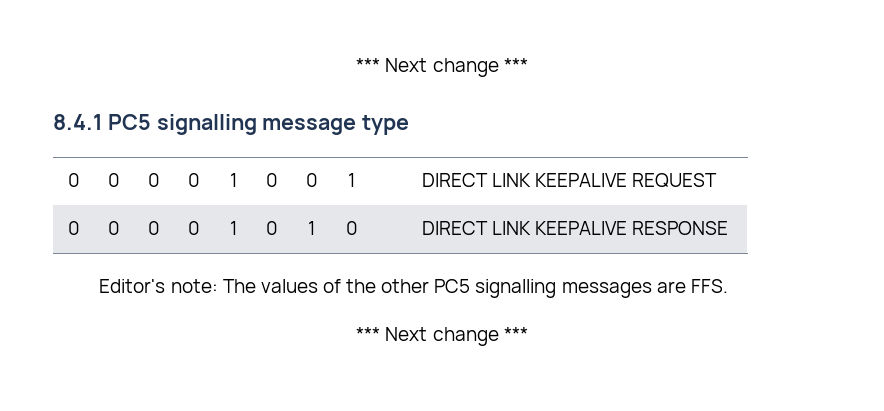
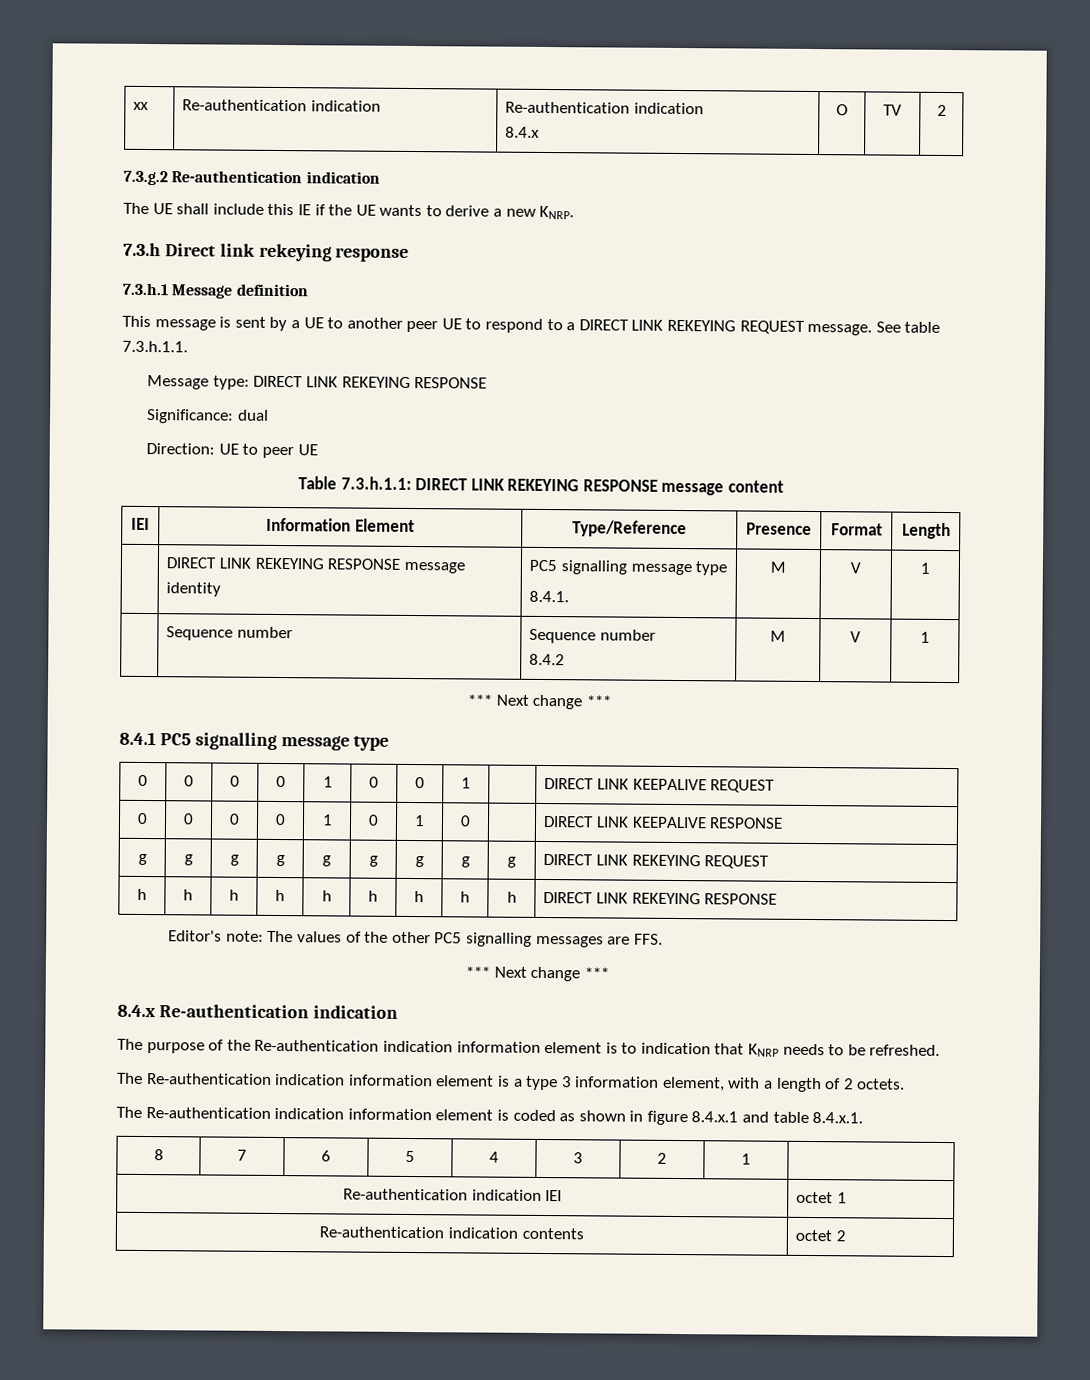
+ xx | Re-authentication indication | Re-authentication indication
+ 8.4.x | O | TV | 2
+ 7.3.g.2 Re-authentication indication
+ The UE shall include this IE if the UE wants to derive a new KNRP.
+ 7.3.h Direct link rekeying response
+ 7.3.h.1 Message definition
+ This message is sent by a UE to another peer UE to respond to a DIRECT LINK REKEYING REQUEST message. See table 7.3.h.1.1.
+ Message type: DIRECT LINK REKEYING RESPONSE
+ Significance: dual
+ Direction: UE to peer UE
+ Table 7.3.h.1.1: DIRECT LINK REKEYING RESPONSE message content
+ IEI | Information Element | Type/Reference | Presence | Format | Length
+ | DIRECT LINK REKEYING RESPONSE message identity | PC5 signalling message type
+ 8.4.1. | M | V | 1
+ | Sequence number | Sequence number
+ 8.4.2 | M | V | 1
+ g | g | g | g | g | g | g | g | g | DIRECT LINK REKEYING REQUEST
+ h | h | h | h | h | h | h | h | h | DIRECT LINK REKEYING RESPONSE
+ 8.4.x Re-authentication indication
+ The purpose of the Re-authentication indication information element is to indication that KNRP needs to be refreshed.
+ The Re-authentication indication information element is a type 3 information element, with a length of 2 octets.
+ The Re-authentication indication information element is coded as shown in figure 8.4.x.1 and table 8.4.x.1.
+ 8 | 7 | 6 | 5 | 4 | 3 | 2 | 1 |
+ Re-authentication indication IEI | octet 1
+ Re-authentication indication contents | octet 2

